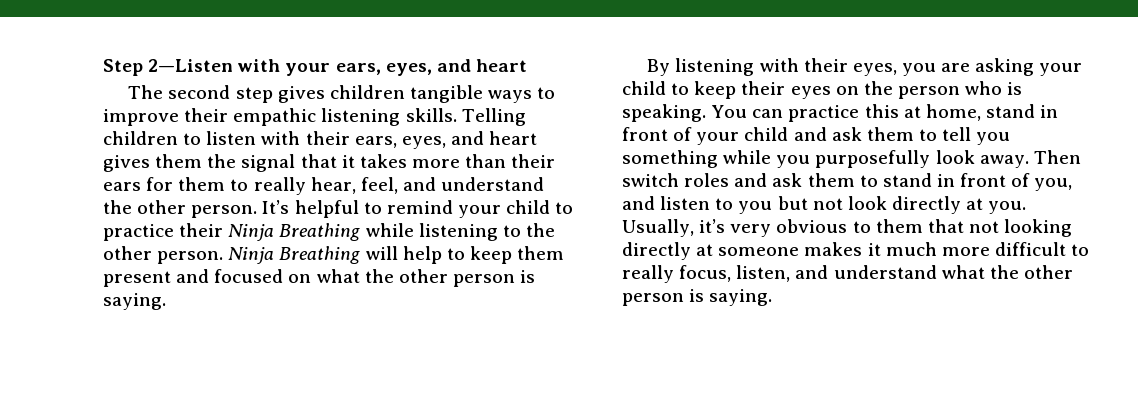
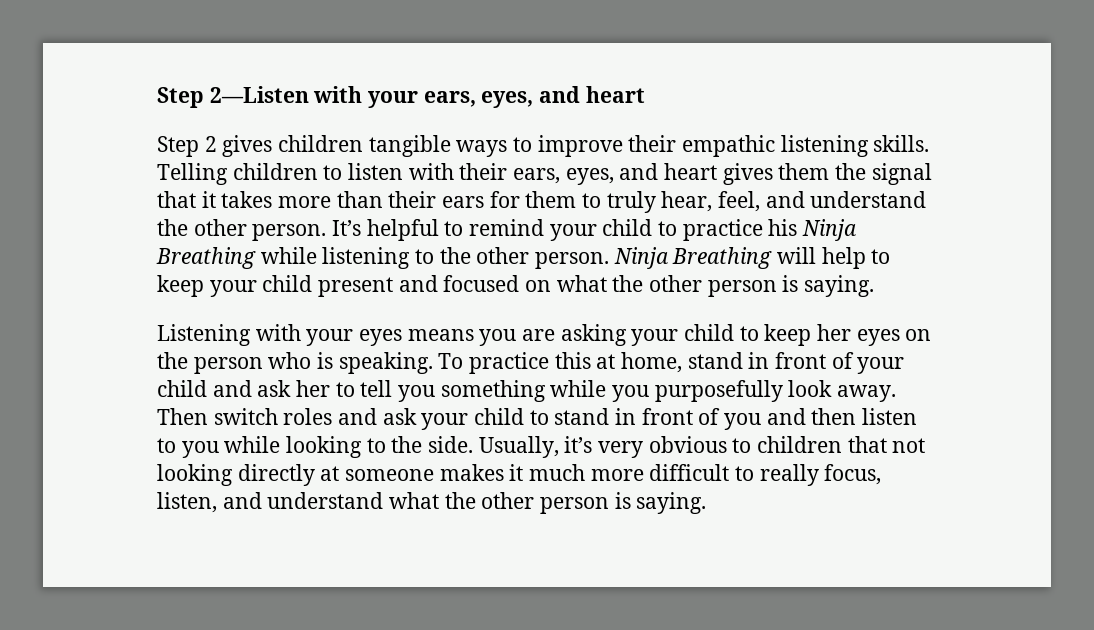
- The second step gives children tangible ways to improve their empathic listening skills.
+ Step 2 gives children tangible ways to improve their empathic listening skills.
- Telling children to listen with their ears, eyes, and heart gives them the signal that it takes more than their ears for them to really hear, feel, and understand the other person.
+ Telling children to listen with their ears, eyes, and heart gives them the signal that it takes more than their ears for them to truly hear, feel, and understand the other person.
- It’s helpful to remind your child to practice their Ninja Breathing while listening to the other person.
+ It’s helpful to remind your child to practice his Ninja Breathing while listening to the other person.
- Ninja Breathing will help to keep them present and focused on what the other person is saying.
+ Ninja Breathing will help to keep your child present and focused on what the other person is saying.
- By listening with their eyes, you are asking your child to keep their eyes on the person who is speaking.
+ Listening with your eyes means you are asking your child to keep her eyes on the person who is speaking.
- You can practice this at home, stand in front of your child and ask them to tell you something while you purposefully look away.
+ To practice this at home, stand in front of your child and ask her to tell you something while you purposefully look away.
- Then switch roles and ask them to stand in front of you, and listen to you but not look directly at you.
+ Then switch roles and ask your child to stand in front of you and then listen to you while looking to the side.
- Usually, it’s very obvious to them that not looking directly at someone makes it much more difficult to really focus, listen, and understand what the other person is saying.
+ Usually, it’s very obvious to children that not looking directly at someone makes it much more difficult to really focus, listen, and understand what the other person is saying.

